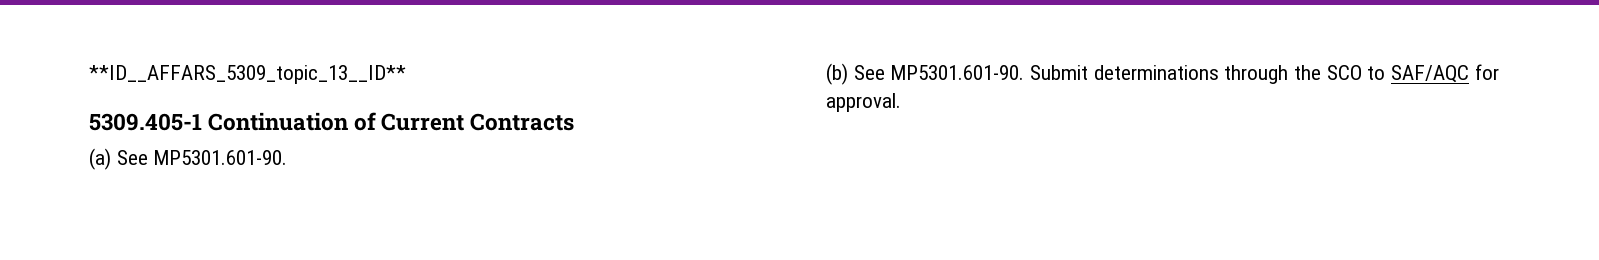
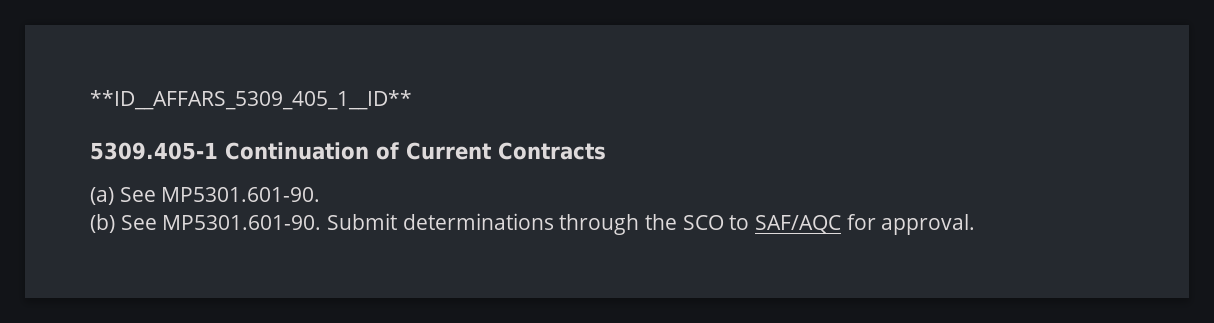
- **ID__AFFARS_5309_topic_13__ID**
+ **ID__AFFARS_5309_405_1__ID**

